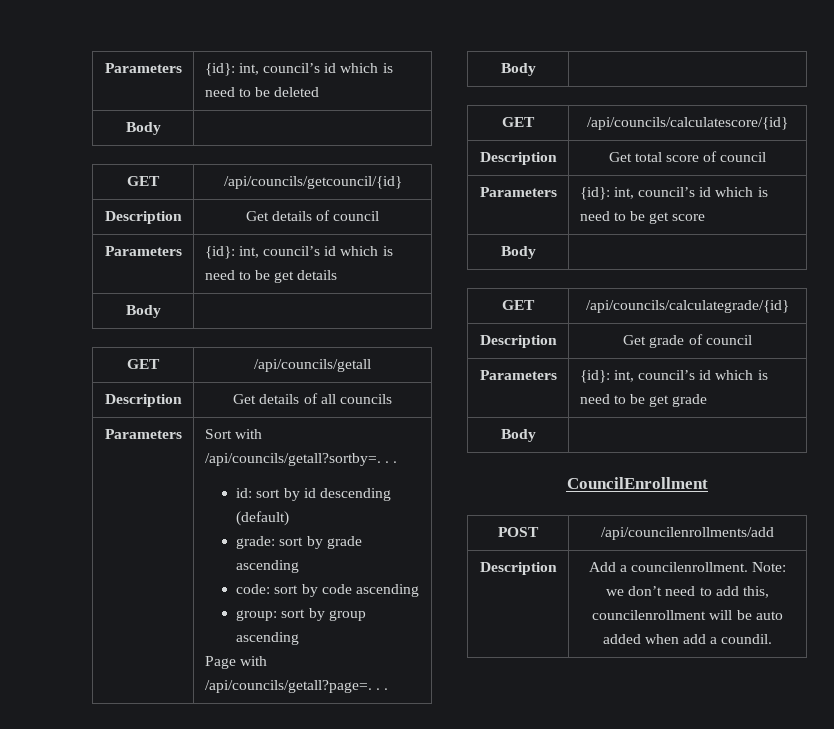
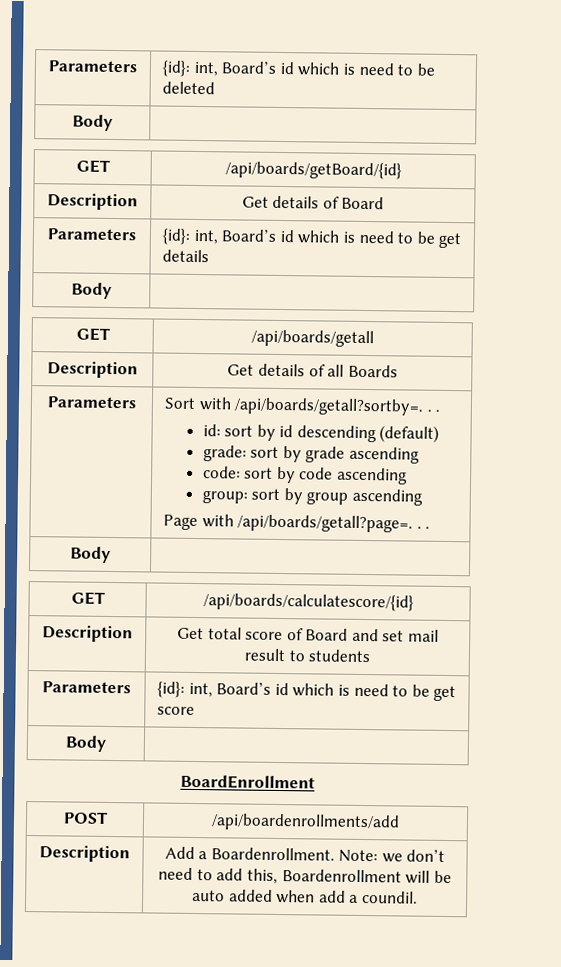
- Parameters | {id}: int, council’s id which is need to be deleted
+ Parameters | {id}: int, Board’s id which is need to be deleted
- GET | /api/councils/getcouncil/{id}
- Description | Get details of council
- Parameters | {id}: int, council’s id which is need to be get details
+ GET | /api/boards/getBoard/{id}
+ Description | Get details of Board
+ Parameters | {id}: int, Board’s id which is need to be get details
- GET | /api/councils/getall
+ GET | /api/boards/getall
- Description | Get details of all councils
+ Description | Get details of all Boards
- Parameters | Sort with /api/councils/getall?sortby=. . .
+ Parameters | Sort with /api/boards/getall?sortby=. . .
  id: sort by id descending (default)
  grade: sort by grade ascending
  code: sort by code ascending
  group: sort by group ascending
- Page with /api/councils/getall?page=. . .
+ Page with /api/boards/getall?page=. . .
- GET | /api/councils/calculatescore/{id}
+ GET | /api/boards/calculatescore/{id}
- Description | Get total score of council
- Parameters | {id}: int, council’s id which is need to be get score
+ Description | Get total score of Board and set mail result to students
+ Parameters | {id}: int, Board’s id which is need to be get score
- GET | /api/councils/calculategrade/{id}
- Description | Get grade of council
- Parameters | {id}: int, council’s id which is need to be get grade
- Body |
- CouncilEnrollment
+ BoardEnrollment
- POST | /api/councilenrollments/add
+ POST | /api/boardenrollments/add
- Description | Add a councilenrollment. Note: we don’t need to add this, councilenrollment will be auto added when add a coundil.
+ Description | Add a Boardenrollment. Note: we don’t need to add this, Boardenrollment will be auto added when add a coundil.

